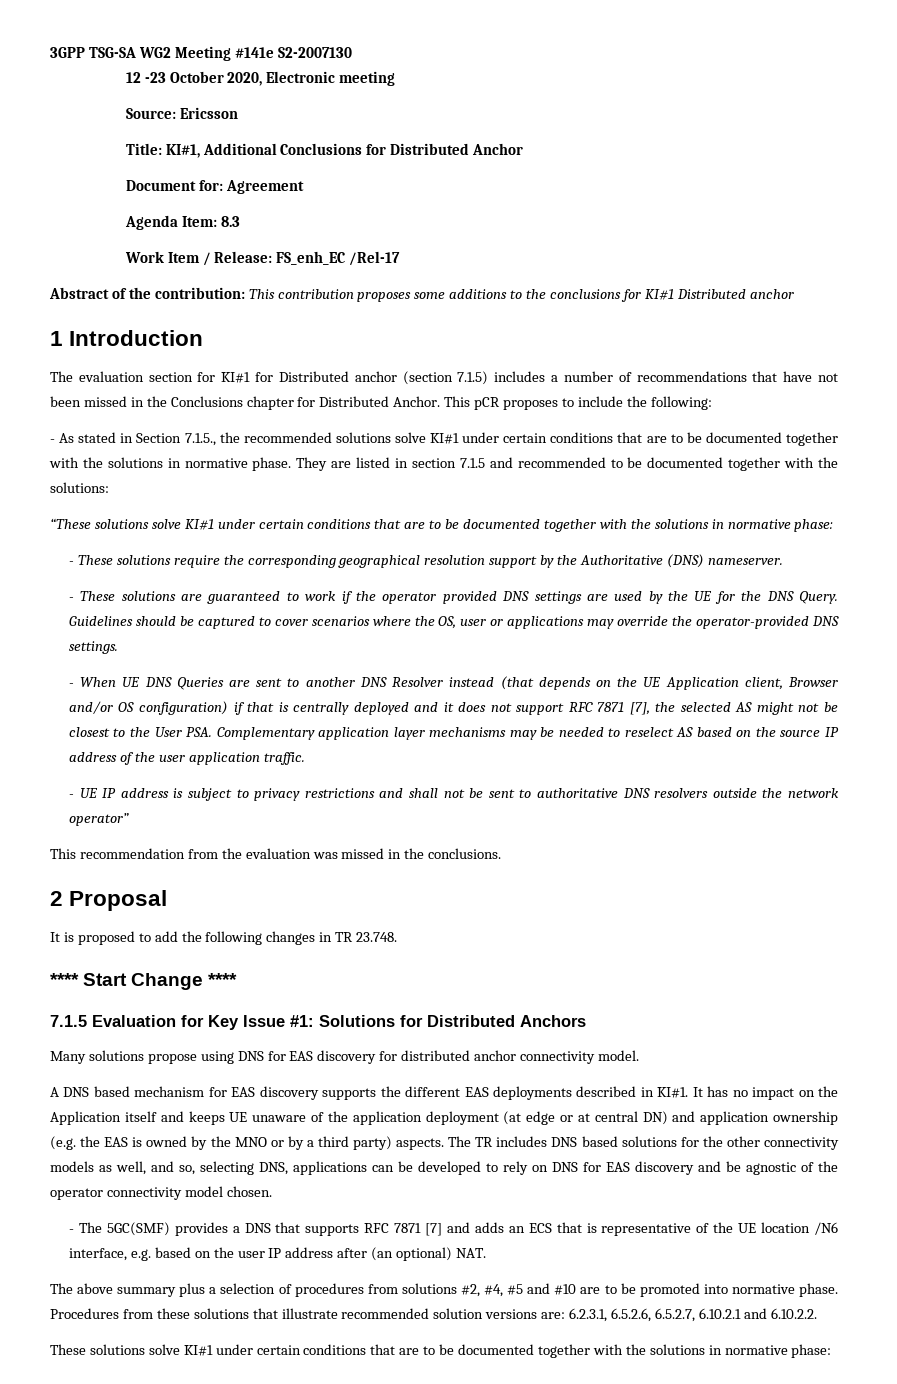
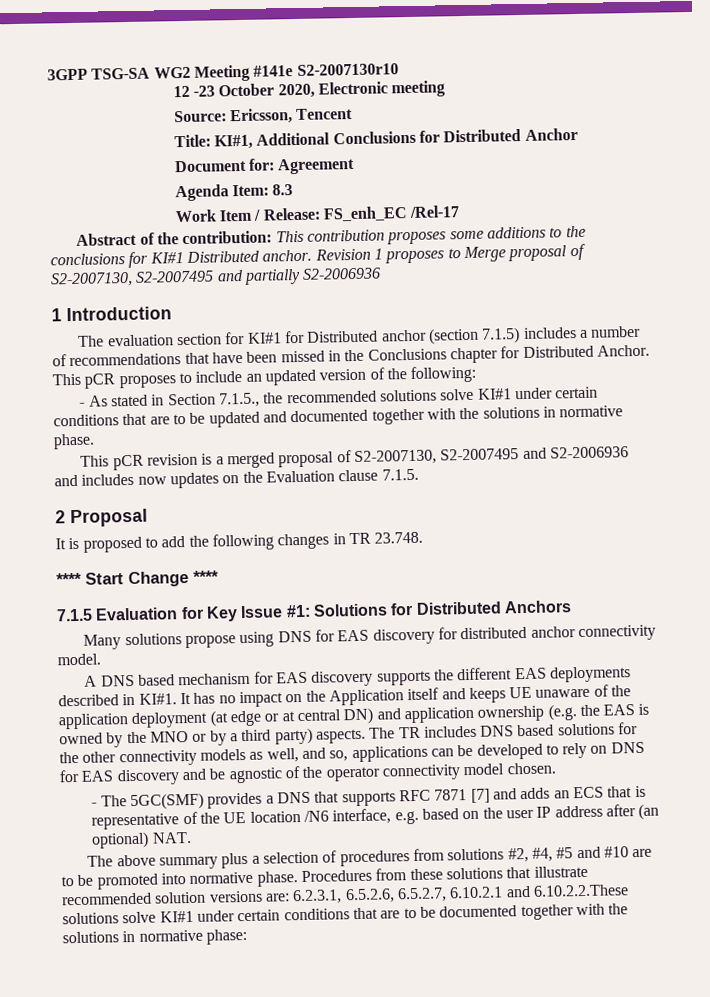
- 3GPP TSG-SA WG2 Meeting #141e S2-2007130
+ 3GPP TSG-SA WG2 Meeting #141e S2-2007130r10
- Source: Ericsson
+ Source: Ericsson, Tencent
- Abstract of the contribution: This contribution proposes some additions to the conclusions for KI#1 Distributed anchor
+ Abstract of the contribution: This contribution proposes some additions to the conclusions for KI#1 Distributed anchor. Revision 1 proposes to Merge proposal of S2-2007130, S2-2007495 and partially S2-2006936
- The evaluation section for KI#1 for Distributed anchor (section 7.1.5) includes a number of recommendations that have not been missed in the Conclusions chapter for Distributed Anchor.
+ The evaluation section for KI#1 for Distributed anchor (section 7.1.5) includes a number of recommendations that have been missed in the Conclusions chapter for Distributed Anchor.
- This pCR proposes to include the following:
+ This pCR proposes to include an updated version of the following:
- - As stated in Section 7.1.5., the recommended solutions solve KI#1 under certain conditions that are to be documented together with the solutions in normative phase. They are listed in section 7.1.5 and recommended to be documented together with the solutions:
- “These solutions solve KI#1 under certain conditions that are to be documented together with the solutions in normative phase:
- - These solutions require the corresponding geographical resolution support by the Authoritative (DNS) nameserver.
- - These solutions are guaranteed to work if the operator provided DNS settings are used by the UE for the DNS Query. Guidelines should be captured to cover scenarios where the OS, user or applications may override the operator-provided DNS settings.
- - When UE DNS Queries are sent to another DNS Resolver instead (that depends on the UE Application client, Browser and/or OS configuration) if that is centrally deployed and it does not support RFC 7871 [7], the selected AS might not be closest to the User PSA. Complementary application layer mechanisms may be needed to reselect AS based on the source IP address of the user application traffic.
- - UE IP address is subject to privacy restrictions and shall not be sent to authoritative DNS resolvers outside the network operator”
- This recommendation from the evaluation was missed in the conclusions.
+ - As stated in Section 7.1.5., the recommended solutions solve KI#1 under certain conditions that are to be updated and documented together with the solutions in normative phase.
+ This pCR revision is a merged proposal of S2-2007130, S2-2007495 and S2-2006936 and includes now updates on the Evaluation clause 7.1.5.
- The TR includes DNS based solutions for the other connectivity models as well, and so, selecting DNS, applications can be developed to rely on DNS for EAS discovery and be agnostic of the operator connectivity model chosen.
+ The TR includes DNS based solutions for the other connectivity models as well, and so, applications can be developed to rely on DNS for EAS discovery and be agnostic of the operator connectivity model chosen.
- Procedures from these solutions that illustrate recommended solution versions are: 6.2.3.1, 6.5.2.6, 6.5.2.7, 6.10.2.1 and 6.10.2.2.
- These solutions solve KI#1 under certain conditions that are to be documented together with the solutions in normative phase:
+ Procedures from these solutions that illustrate recommended solution versions are: 6.2.3.1, 6.5.2.6, 6.5.2.7, 6.10.2.1 and 6.10.2.2.These solutions solve KI#1 under certain conditions that are to be documented together with the solutions in normative phase:

